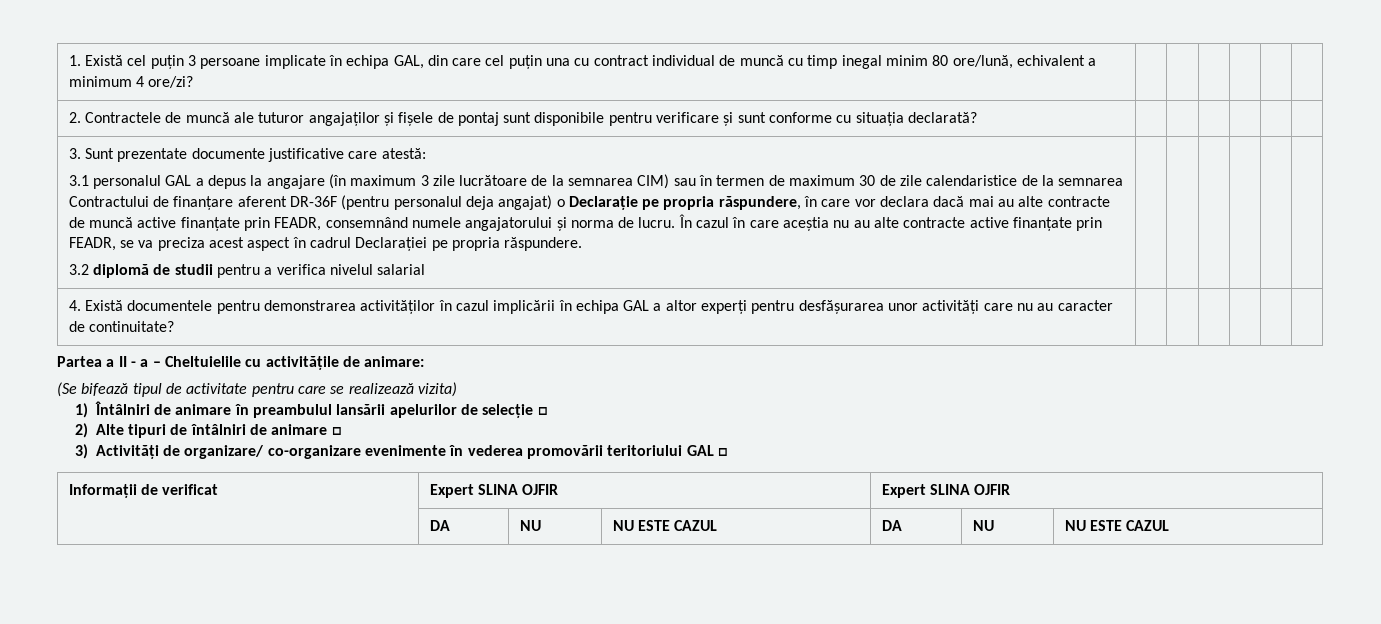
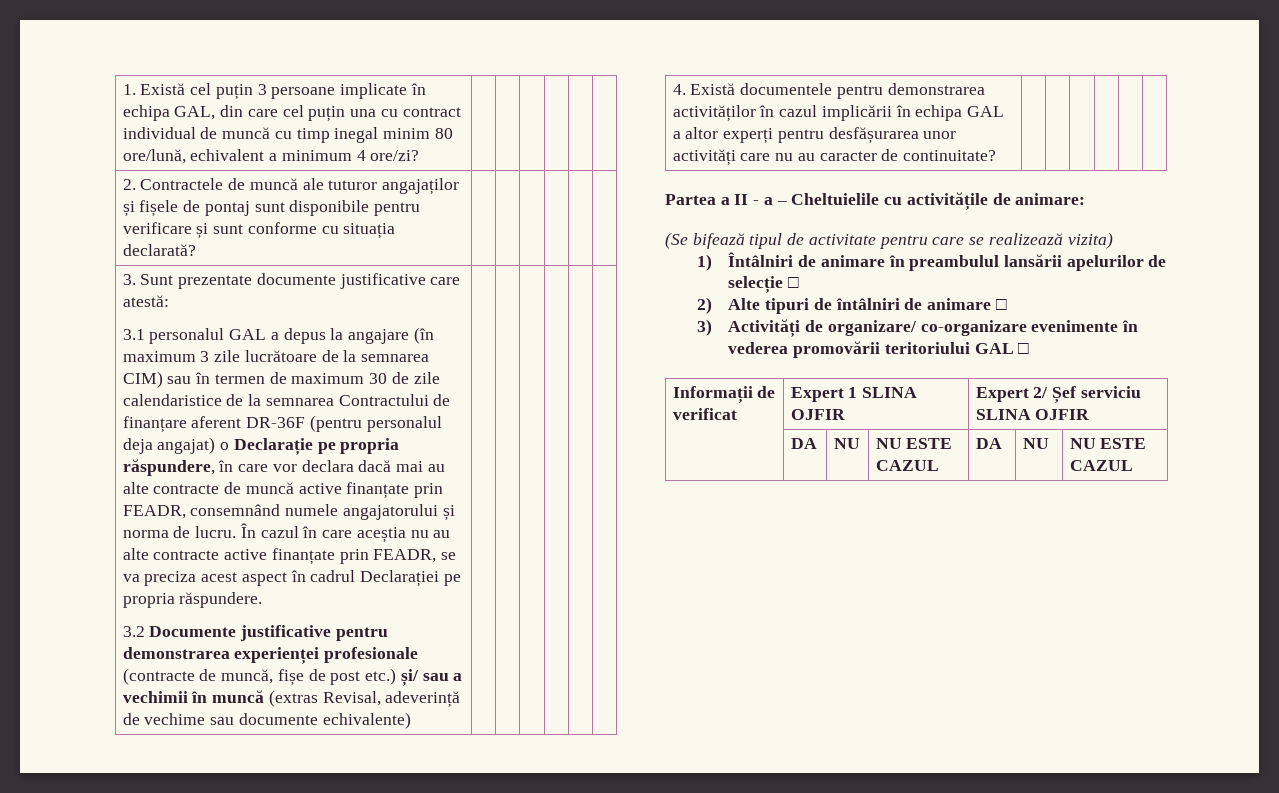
- 3.2 diplomă de studii pentru a verifica nivelul salarial
+ 3.2 Documente justificative pentru demonstrarea experienței profesionale (contracte de muncă, fișe de post etc.) și/ sau a vechimii în muncă (extras Revisal, adeverință de vechime sau documente echivalente)
- Informații de verificat | Expert SLINA OJFIR | Expert SLINA OJFIR
+ Informații de verificat | Expert 1 SLINA OJFIR | Expert 2/ Șef serviciu SLINA OJFIR

